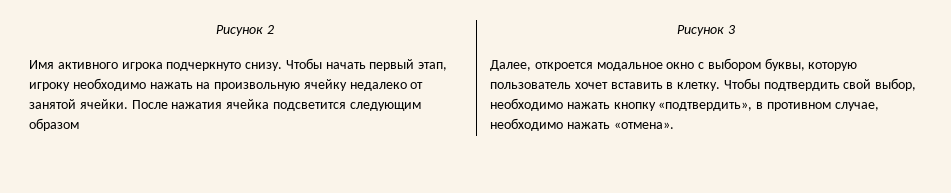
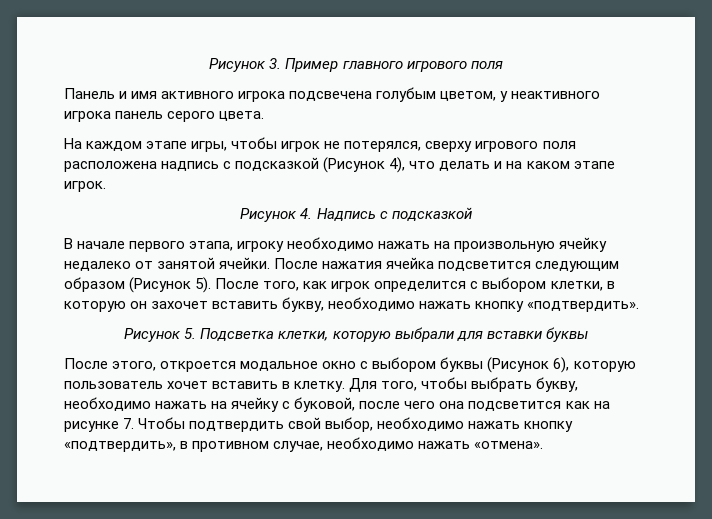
- Рисунок 2
- Имя активного игрока подчеркнуто снизу. Чтобы начать первый этап, игроку необходимо нажать на произвольную ячейку недалеко от занятой ячейки.
+ Рисунок 3. Пример главного игрового поля
+ Панель и имя активного игрока подсвечена голубым цветом, у неактивного игрока панель серого цвета.
+ На каждом этапе игры, чтобы игрок не потерялся, сверху игрового поля расположена надпись с подсказкой (Рисунок 4), что делать и на каком этапе игрок.
+ Рисунок 4. Надпись с подсказкой
+ В начале первого этапа, игроку необходимо нажать на произвольную ячейку недалеко от занятой ячейки.
- После нажатия ячейка подсветится следующим образом
- Рисунок 3
- Далее, откроется модальное окно с выбором буквы, которую пользователь хочет вставить в клетку.
+ После нажатия ячейка подсветится следующим образом (Рисунок 5). После того, как игрок определится с выбором клетки, в которую он захочет вставить букву, необходимо нажать кнопку «подтвердить».
+ Рисунок 5. Подсветка клетки, которую выбрали для вставки буквы
+ После этого, откроется модальное окно с выбором буквы (Рисунок 6), которую пользователь хочет вставить в клетку.
- Чтобы подтвердить свой выбор, необходимо нажать кнопку «подтвердить», в противном случае, необходимо нажать «отмена».
+ Для того, чтобы выбрать букву, необходимо нажать на ячейку с буковой, после чего она подсветится как на рисунке 7. Чтобы подтвердить свой выбор, необходимо нажать кнопку «подтвердить», в противном случае, необходимо нажать «отмена».

